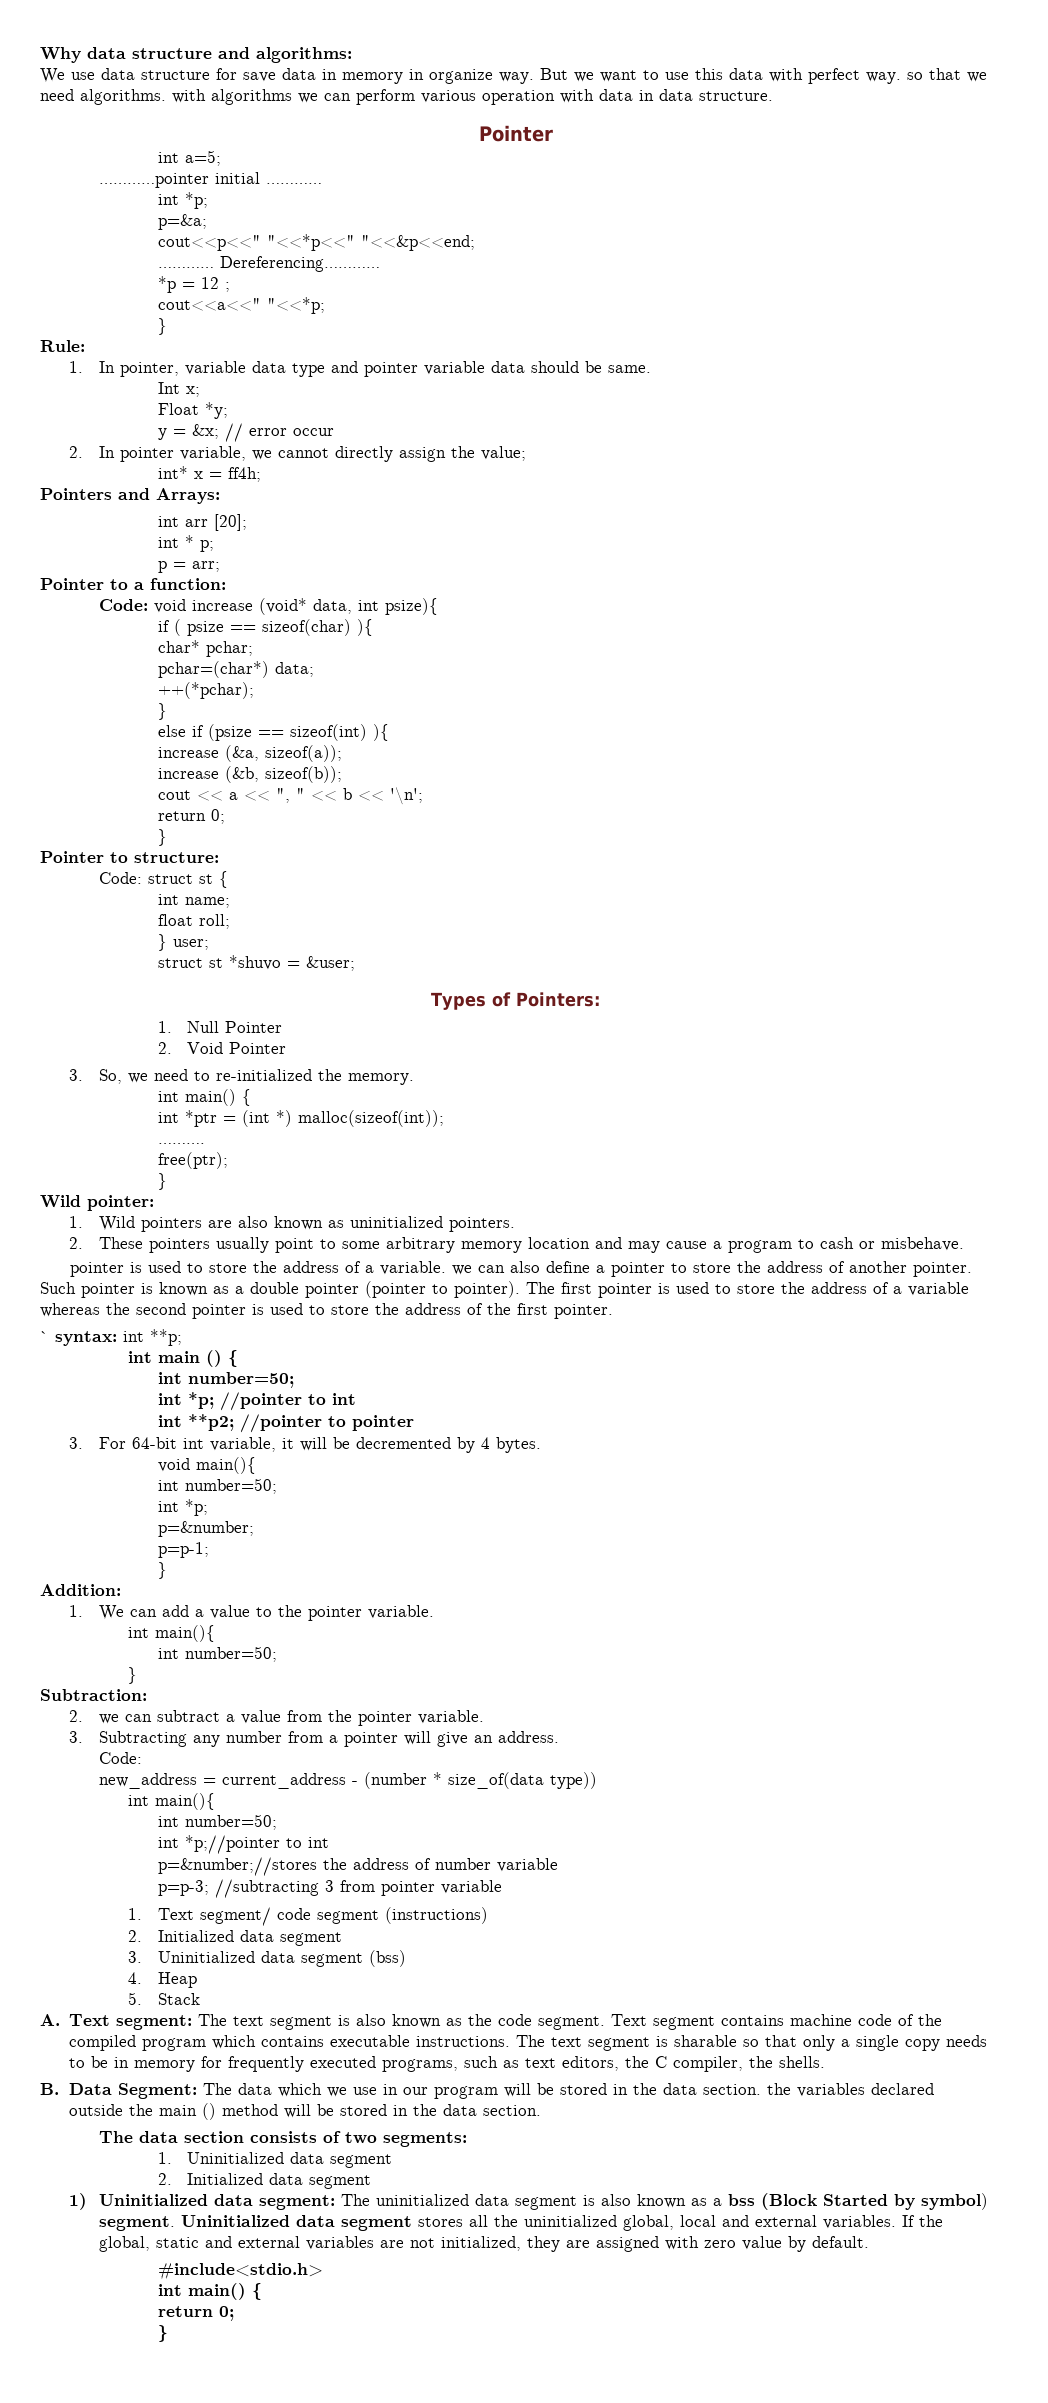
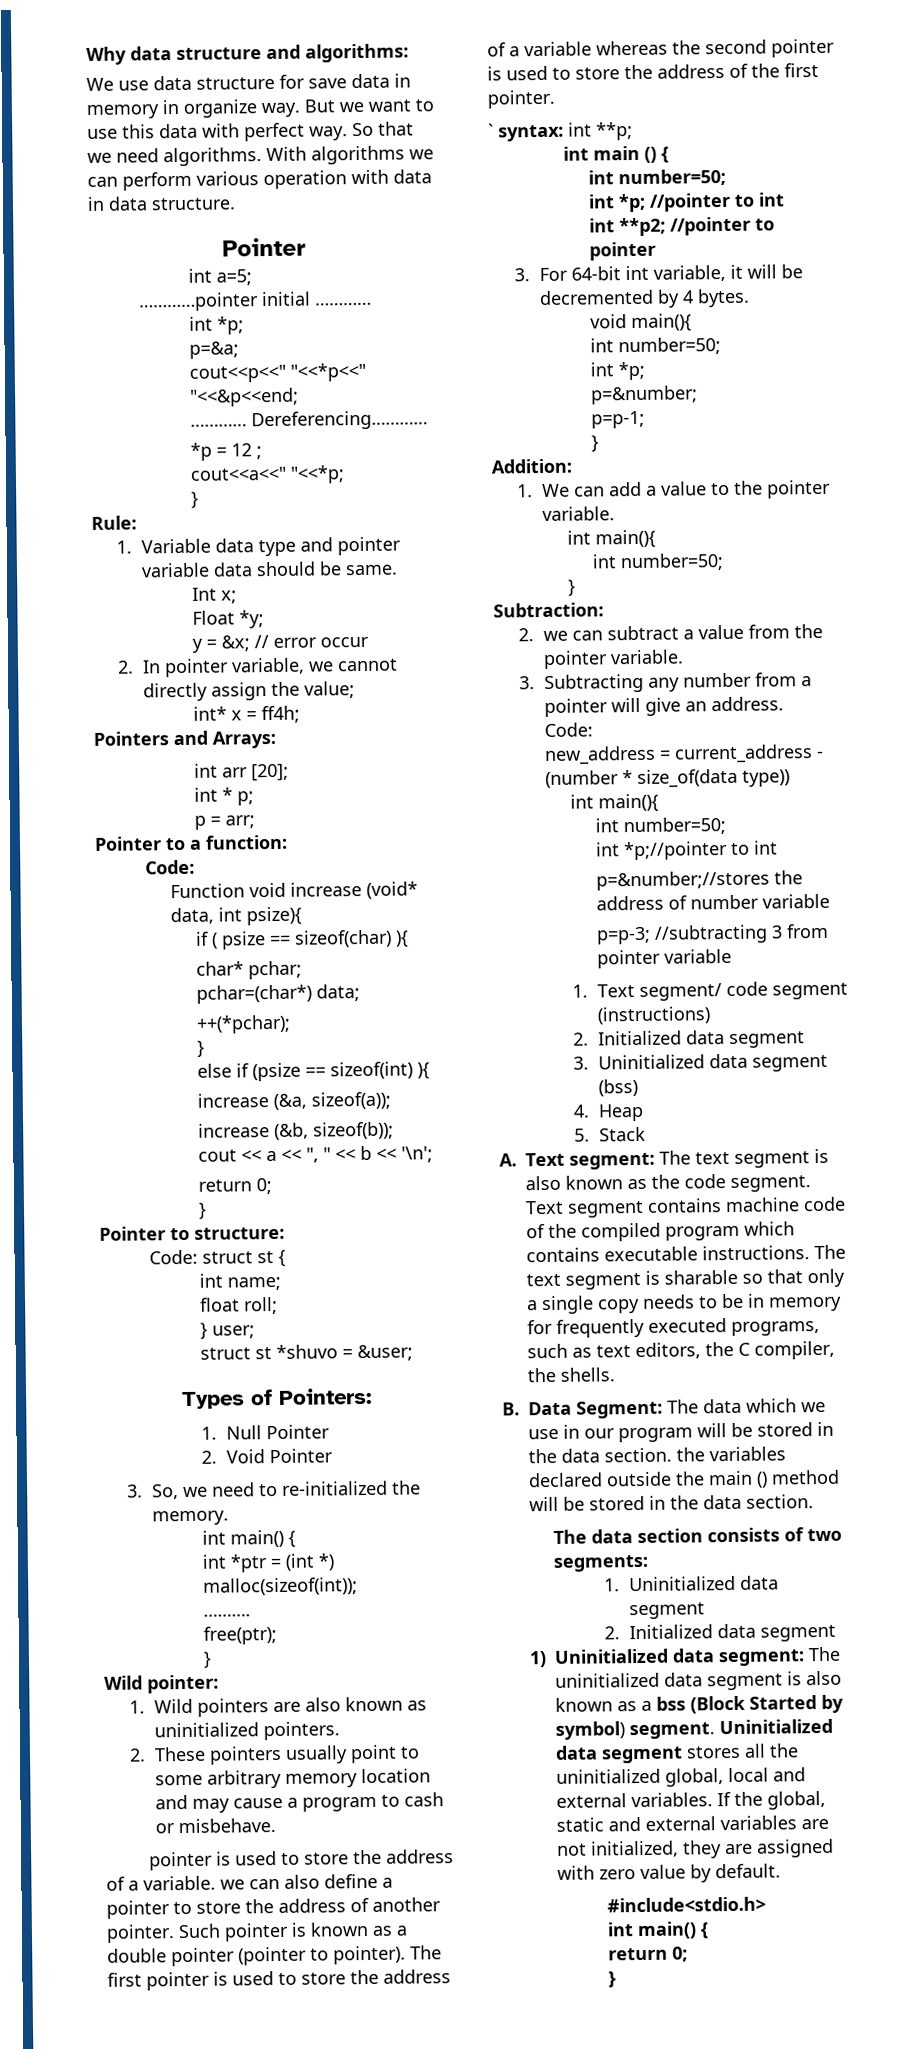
- But we want to use this data with perfect way. so that we need algorithms. with algorithms we can perform various operation with data in data structure.
+ But we want to use this data with perfect way. So that we need algorithms. With algorithms we can perform various operation with data in data structure.
- 1. In pointer, variable data type and pointer variable data should be same.
+ 1. Variable data type and pointer variable data should be same.
  Pointer to a function:
- Code: void increase (void* data, int psize){
+ Code:
+ Function void increase (void* data, int psize){

